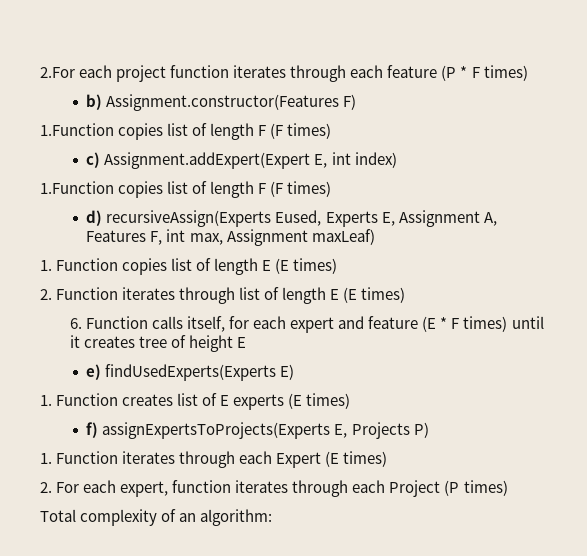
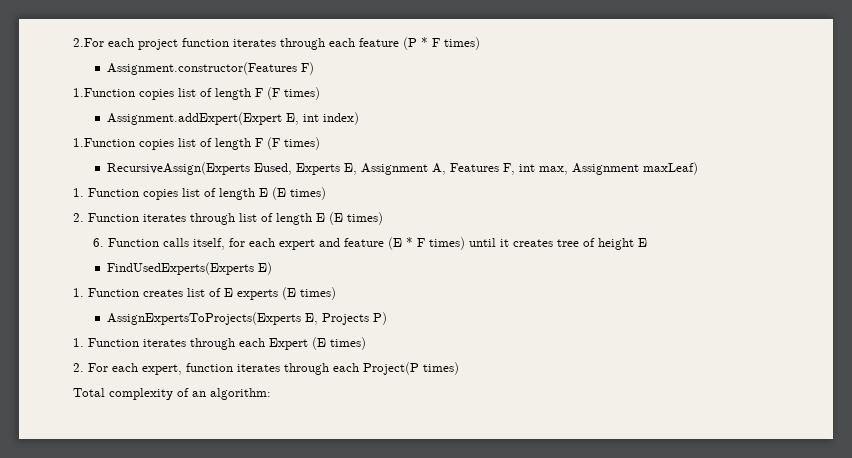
- b) Assignment.constructor(Features F)
+ Assignment.constructor(Features F)
- c) Assignment.addExpert(Expert E, int index)
+ Assignment.addExpert(Expert E, int index)
- d) recursiveAssign(Experts Eused, Experts E, Assignment A, Features F, int max, Assignment maxLeaf)
+ RecursiveAssign(Experts Eused, Experts E, Assignment A, Features F, int max, Assignment maxLeaf)
- e) findUsedExperts(Experts E)
+ FindUsedExperts(Experts E)
- f) assignExpertsToProjects(Experts E, Projects P)
+ AssignExpertsToProjects(Experts E, Projects P)
- 2. For each expert, function iterates through each Project (P times)
+ 2. For each expert, function iterates through each Project(P times)

